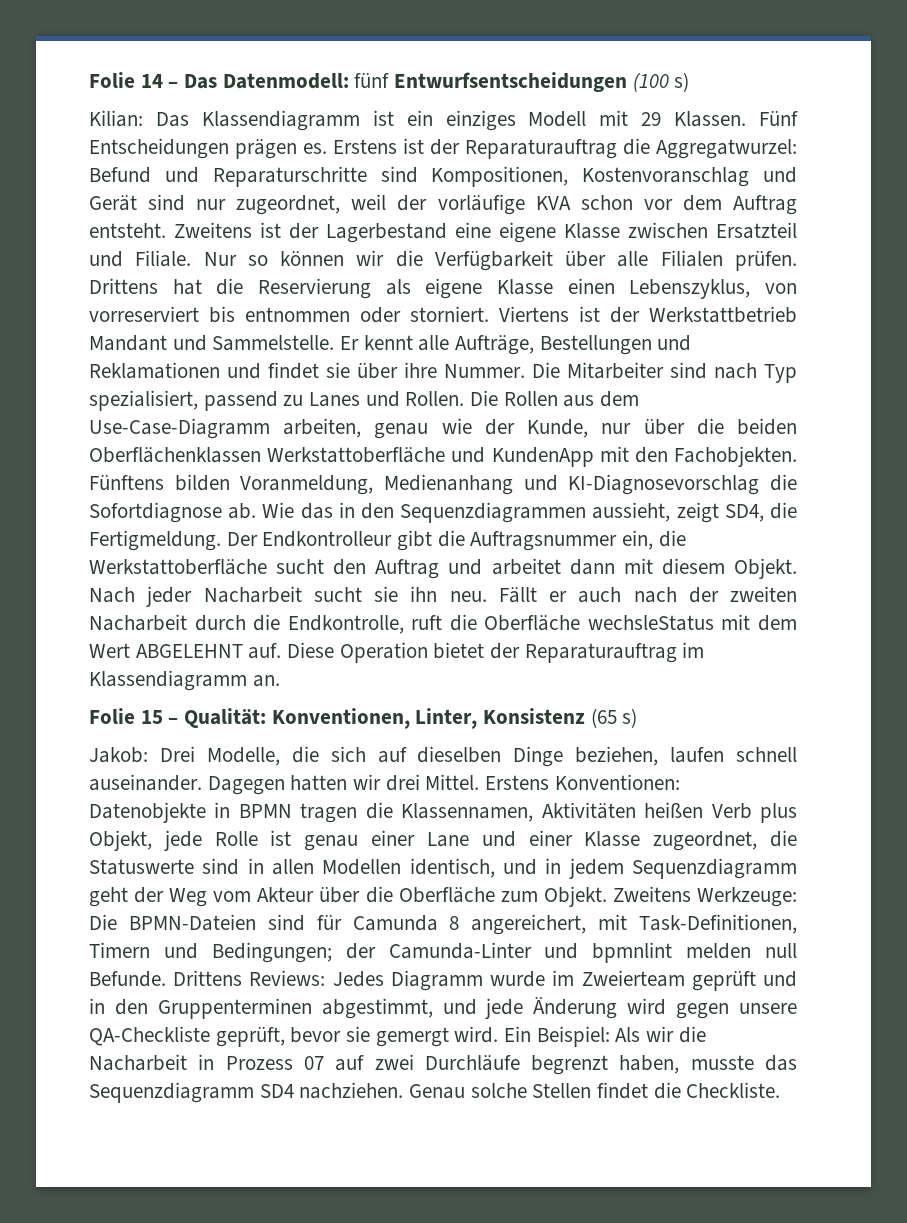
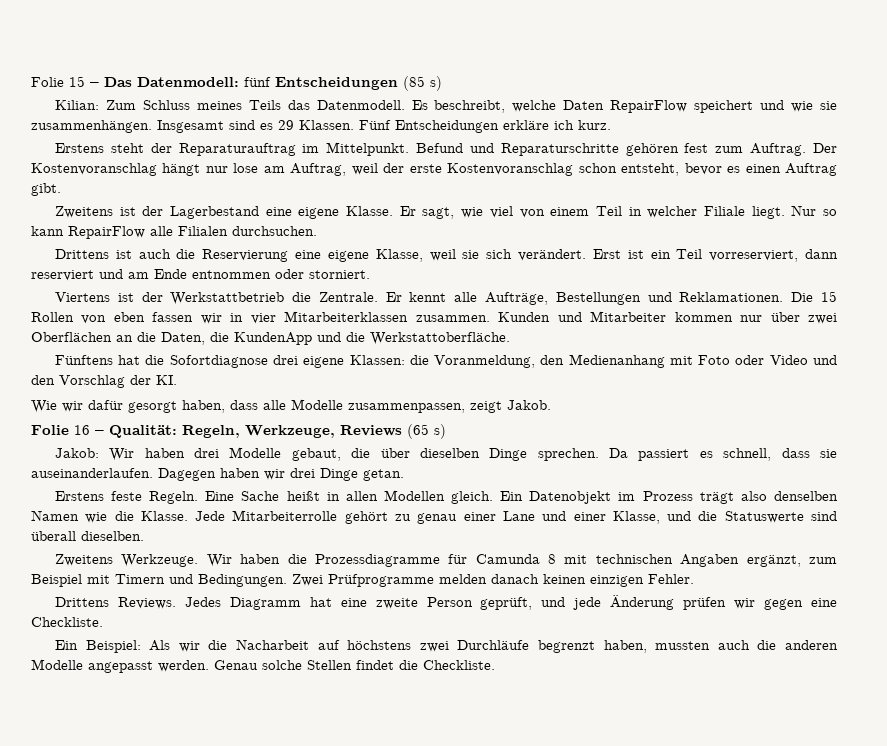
- Folie 14 – Das Datenmodell: fünf Entwurfsentscheidungen (100 s)
+ Folie 15 – Das Datenmodell: fünf Entscheidungen (85 s)
- Kilian: Das Klassendiagramm ist ein einziges Modell mit 29 Klassen. Fünf Entscheidungen prägen es. Erstens ist der Reparaturauftrag die Aggregatwurzel: Befund und Reparaturschritte sind Kompositionen, Kostenvoranschlag und Gerät sind nur zugeordnet, weil der vorläufige KVA schon vor dem Auftrag entsteht. Zweitens ist der Lagerbestand eine eigene Klasse zwischen Ersatzteil und Filiale. Nur so können wir die Verfügbarkeit über alle Filialen prüfen. Drittens hat die Reservierung als eigene Klasse einen Lebenszyklus, von vorreserviert bis entnommen oder storniert. Viertens ist der Werkstattbetrieb Mandant und Sammelstelle.
+ Kilian: Zum Schluss meines Teils das Datenmodell. Es beschreibt, welche Daten RepairFlow speichert und wie sie zusammenhängen. Insgesamt sind es 29 Klassen. Fünf Entscheidungen erkläre ich kurz.
+ Erstens steht der Reparaturauftrag im Mittelpunkt. Befund und Reparaturschritte gehören fest zum Auftrag. Der Kostenvoranschlag hängt nur lose am Auftrag, weil der erste Kostenvoranschlag schon entsteht, bevor es einen Auftrag gibt.
+ Zweitens ist der Lagerbestand eine eigene Klasse. Er sagt, wie viel von einem Teil in welcher Filiale liegt. Nur so kann RepairFlow alle Filialen durchsuchen.
+ Drittens ist auch die Reservierung eine eigene Klasse, weil sie sich verändert. Erst ist ein Teil vorreserviert, dann reserviert und am Ende entnommen oder storniert.
+ Viertens ist der Werkstattbetrieb die Zentrale.
- Er kennt alle Aufträge, Bestellungen und Reklamationen und findet sie über ihre Nummer. Die Mitarbeiter sind nach Typ spezialisiert, passend zu Lanes und Rollen. Die Rollen aus dem Use-Case-Diagramm arbeiten, genau wie der Kunde, nur über die beiden Oberflächenklassen Werkstattoberfläche und KundenApp mit den Fachobjekten. Fünftens bilden Voranmeldung, Medienanhang und KI-Diagnosevorschlag die Sofortdiagnose ab. Wie das in den Sequenzdiagrammen aussieht, zeigt SD4, die Fertigmeldung. Der Endkontrolleur gibt die Auftragsnummer ein, die Werkstattoberfläche sucht den Auftrag und arbeitet dann mit diesem Objekt. Nach jeder Nacharbeit sucht sie ihn neu. Fällt er auch nach der zweiten Nacharbeit durch die Endkontrolle, ruft die Oberfläche wechsleStatus mit dem Wert ABGELEHNT auf. Diese Operation bietet der Reparaturauftrag im Klassendiagramm an.
- Folie 15 – Qualität: Konventionen, Linter, Konsistenz (65 s)
+ Er kennt alle Aufträge, Bestellungen und Reklamationen. Die 15 Rollen von eben fassen wir in vier Mitarbeiterklassen zusammen. Kunden und Mitarbeiter kommen nur über zwei Oberflächen an die Daten, die KundenApp und die Werkstattoberfläche.
+ Fünftens hat die Sofortdiagnose drei eigene Klassen: die Voranmeldung, den Medienanhang mit Foto oder Video und den Vorschlag der KI.
+ Wie wir dafür gesorgt haben, dass alle Modelle zusammenpassen, zeigt Jakob.
+ Folie 16 – Qualität: Regeln, Werkzeuge, Reviews (65 s)
- Jakob: Drei Modelle, die sich auf dieselben Dinge beziehen, laufen schnell auseinander. Dagegen hatten wir drei Mittel. Erstens Konventionen: Datenobjekte in BPMN tragen die Klassennamen, Aktivitäten heißen Verb plus Objekt, jede Rolle ist genau einer Lane und einer Klasse zugeordnet, die Statuswerte sind in allen Modellen identisch, und in jedem Sequenzdiagramm geht der Weg vom Akteur über die Oberfläche zum Objekt. Zweitens Werkzeuge: Die BPMN-Dateien sind für Camunda 8 angereichert, mit Task-Definitionen, Timern und Bedingungen; der Camunda-Linter und bpmnlint melden null Befunde. Drittens Reviews: Jedes Diagramm wurde im Zweierteam geprüft und in den Gruppenterminen abgestimmt, und jede Änderung wird gegen unsere QA-Checkliste geprüft, bevor sie gemergt wird. Ein Beispiel: Als wir die Nacharbeit in Prozess 07 auf zwei Durchläufe begrenzt haben, musste das Sequenzdiagramm SD4 nachziehen.
+ Jakob: Wir haben drei Modelle gebaut, die über dieselben Dinge sprechen. Da passiert es schnell, dass sie auseinanderlaufen. Dagegen haben wir drei Dinge getan.
+ Erstens feste Regeln. Eine Sache heißt in allen Modellen gleich. Ein Datenobjekt im Prozess trägt also denselben Namen wie die Klasse. Jede Mitarbeiterrolle gehört zu genau einer Lane und einer Klasse, und die Statuswerte sind überall dieselben.
+ Zweitens Werkzeuge. Wir haben die Prozessdiagramme für Camunda 8 mit technischen Angaben ergänzt, zum Beispiel mit Timern und Bedingungen. Zwei Prüfprogramme melden danach keinen einzigen Fehler.
+ Drittens Reviews. Jedes Diagramm hat eine zweite Person geprüft, und jede Änderung prüfen wir gegen eine Checkliste.
+ Ein Beispiel: Als wir die Nacharbeit auf höchstens zwei Durchläufe begrenzt haben, mussten auch die anderen Modelle angepasst werden.

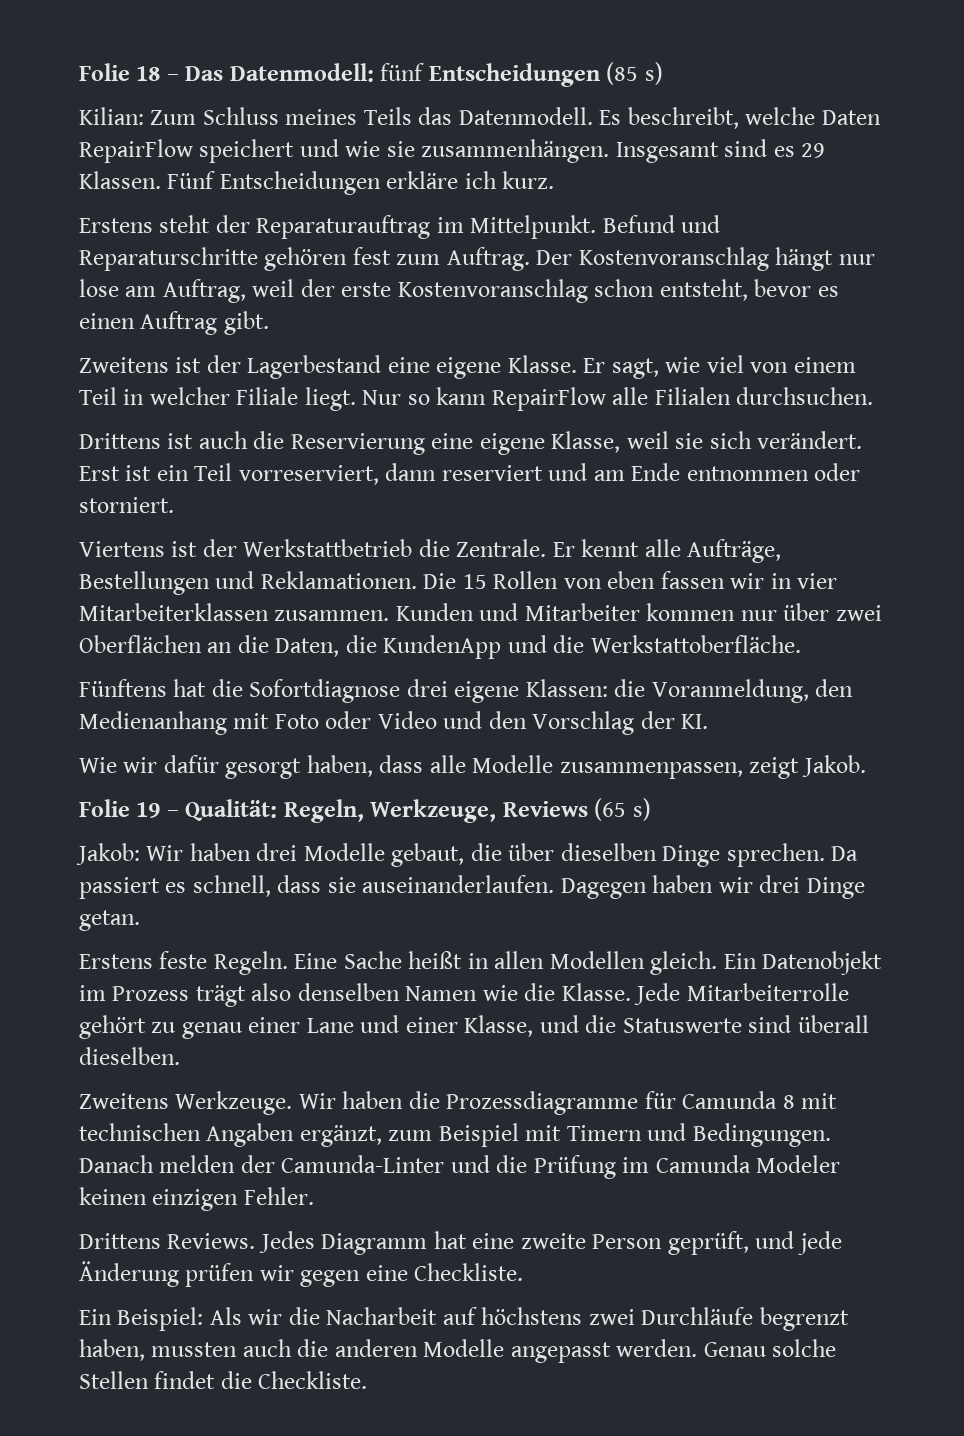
- Folie 15 – Das Datenmodell: fünf Entscheidungen (85 s)
+ Folie 18 – Das Datenmodell: fünf Entscheidungen (85 s)
- Folie 16 – Qualität: Regeln, Werkzeuge, Reviews (65 s)
+ Folie 19 – Qualität: Regeln, Werkzeuge, Reviews (65 s)
- Zwei Prüfprogramme melden danach keinen einzigen Fehler.
+ Danach melden der Camunda-Linter und die Prüfung im Camunda Modeler keinen einzigen Fehler.

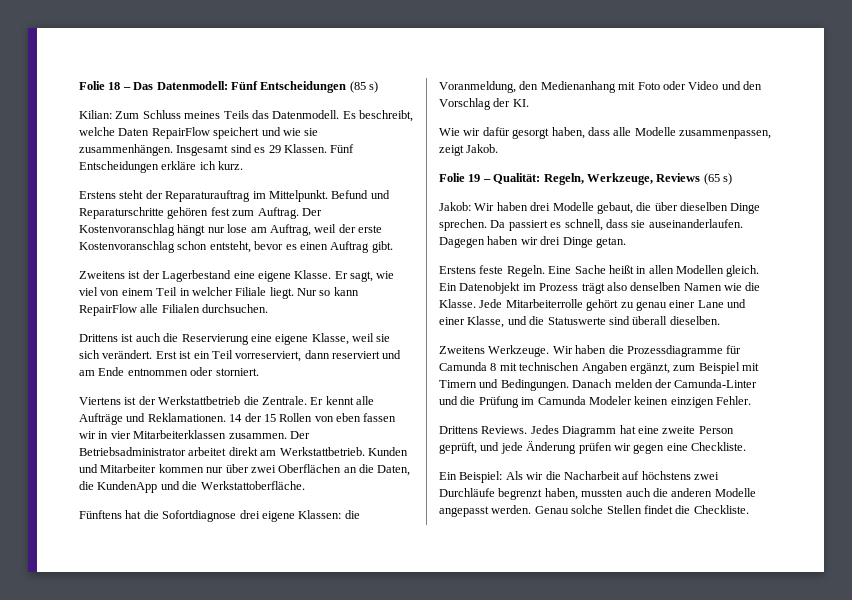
- Folie 18 – Das Datenmodell: fünf Entscheidungen (85 s)
+ Folie 18 – Das Datenmodell: Fünf Entscheidungen (85 s)
- Er kennt alle Aufträge, Bestellungen und Reklamationen. Die 15 Rollen von eben fassen wir in vier Mitarbeiterklassen zusammen.
+ Er kennt alle Aufträge und Reklamationen. 14 der 15 Rollen von eben fassen wir in vier Mitarbeiterklassen zusammen.
+ Der Betriebsadministrator arbeitet direkt am Werkstattbetrieb.

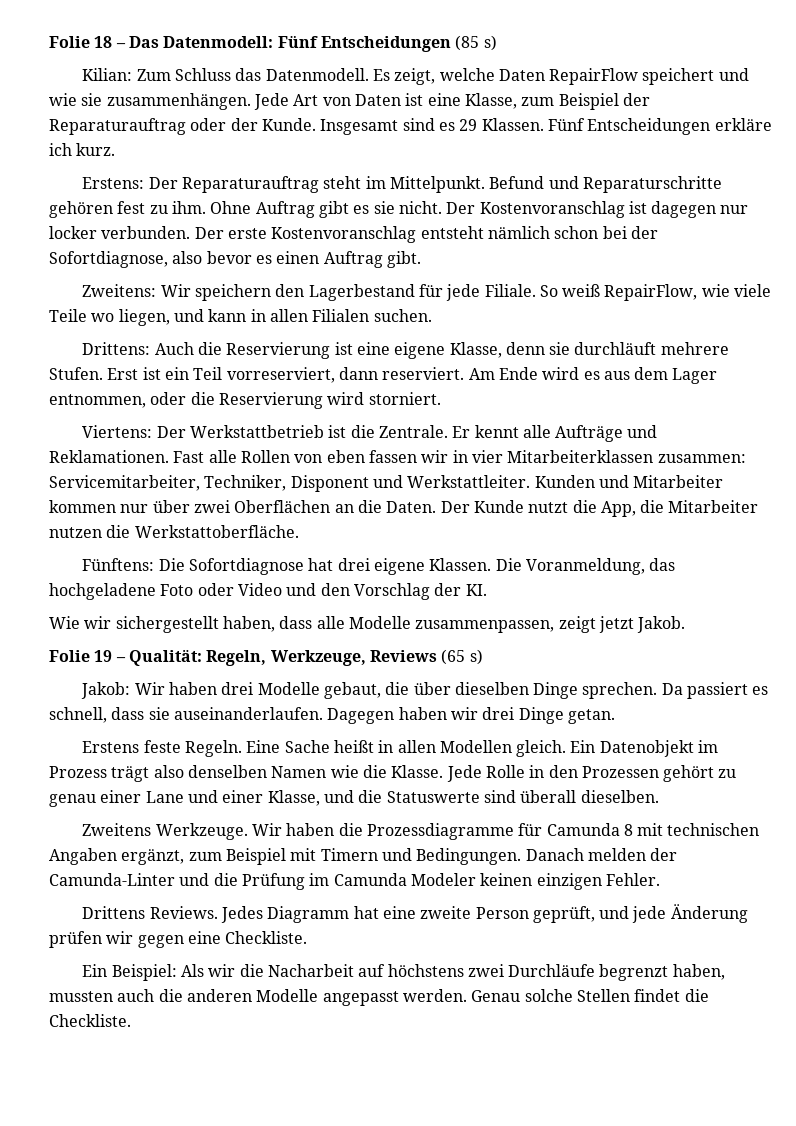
- Kilian: Zum Schluss meines Teils das Datenmodell.
+ Kilian: Zum Schluss das Datenmodell.
- Es beschreibt, welche Daten RepairFlow speichert und wie sie zusammenhängen.
+ Es zeigt, welche Daten RepairFlow speichert und wie sie zusammenhängen.
+ Jede Art von Daten ist eine Klasse, zum Beispiel der Reparaturauftrag oder der Kunde.
- Erstens steht der Reparaturauftrag im Mittelpunkt.
+ Erstens: Der Reparaturauftrag steht im Mittelpunkt.
- Befund und Reparaturschritte gehören fest zum Auftrag. Der Kostenvoranschlag hängt nur lose am Auftrag, weil der erste Kostenvoranschlag schon entsteht, bevor es einen Auftrag gibt.
+ Befund und Reparaturschritte gehören fest zu ihm. Ohne Auftrag gibt es sie nicht. Der Kostenvoranschlag ist dagegen nur locker verbunden. Der erste Kostenvoranschlag entsteht nämlich schon bei der Sofortdiagnose, also bevor es einen Auftrag gibt.
- Zweitens ist der Lagerbestand eine eigene Klasse. Er sagt, wie viel von einem Teil in welcher Filiale liegt. Nur so kann RepairFlow alle Filialen durchsuchen.
- Drittens ist auch die Reservierung eine eigene Klasse, weil sie sich verändert.
+ Zweitens: Wir speichern den Lagerbestand für jede Filiale. So weiß RepairFlow, wie viele Teile wo liegen, und kann in allen Filialen suchen.
+ Drittens: Auch die Reservierung ist eine eigene Klasse, denn sie durchläuft mehrere Stufen.
- Erst ist ein Teil vorreserviert, dann reserviert und am Ende entnommen oder storniert.
- Viertens ist der Werkstattbetrieb die Zentrale.
+ Erst ist ein Teil vorreserviert, dann reserviert. Am Ende wird es aus dem Lager entnommen, oder die Reservierung wird storniert.
+ Viertens: Der Werkstattbetrieb ist die Zentrale.
- 14 der 15 Rollen von eben fassen wir in vier Mitarbeiterklassen zusammen. Der Betriebsadministrator arbeitet direkt am Werkstattbetrieb.
+ Fast alle Rollen von eben fassen wir in vier Mitarbeiterklassen zusammen: Servicemitarbeiter, Techniker, Disponent und Werkstattleiter.
- Kunden und Mitarbeiter kommen nur über zwei Oberflächen an die Daten, die KundenApp und die Werkstattoberfläche.
- Fünftens hat die Sofortdiagnose drei eigene Klassen: die Voranmeldung, den Medienanhang mit Foto oder Video und den Vorschlag der KI.
+ Kunden und Mitarbeiter kommen nur über zwei Oberflächen an die Daten. Der Kunde nutzt die App, die Mitarbeiter nutzen die Werkstattoberfläche.
+ Fünftens: Die Sofortdiagnose hat drei eigene Klassen. Die Voranmeldung, das hochgeladene Foto oder Video und den Vorschlag der KI.
- Wie wir dafür gesorgt haben, dass alle Modelle zusammenpassen, zeigt Jakob.
+ Wie wir sichergestellt haben, dass alle Modelle zusammenpassen, zeigt jetzt Jakob.
- Jede Mitarbeiterrolle gehört zu genau einer Lane und einer Klasse, und die Statuswerte sind überall dieselben.
+ Jede Rolle in den Prozessen gehört zu genau einer Lane und einer Klasse, und die Statuswerte sind überall dieselben.

